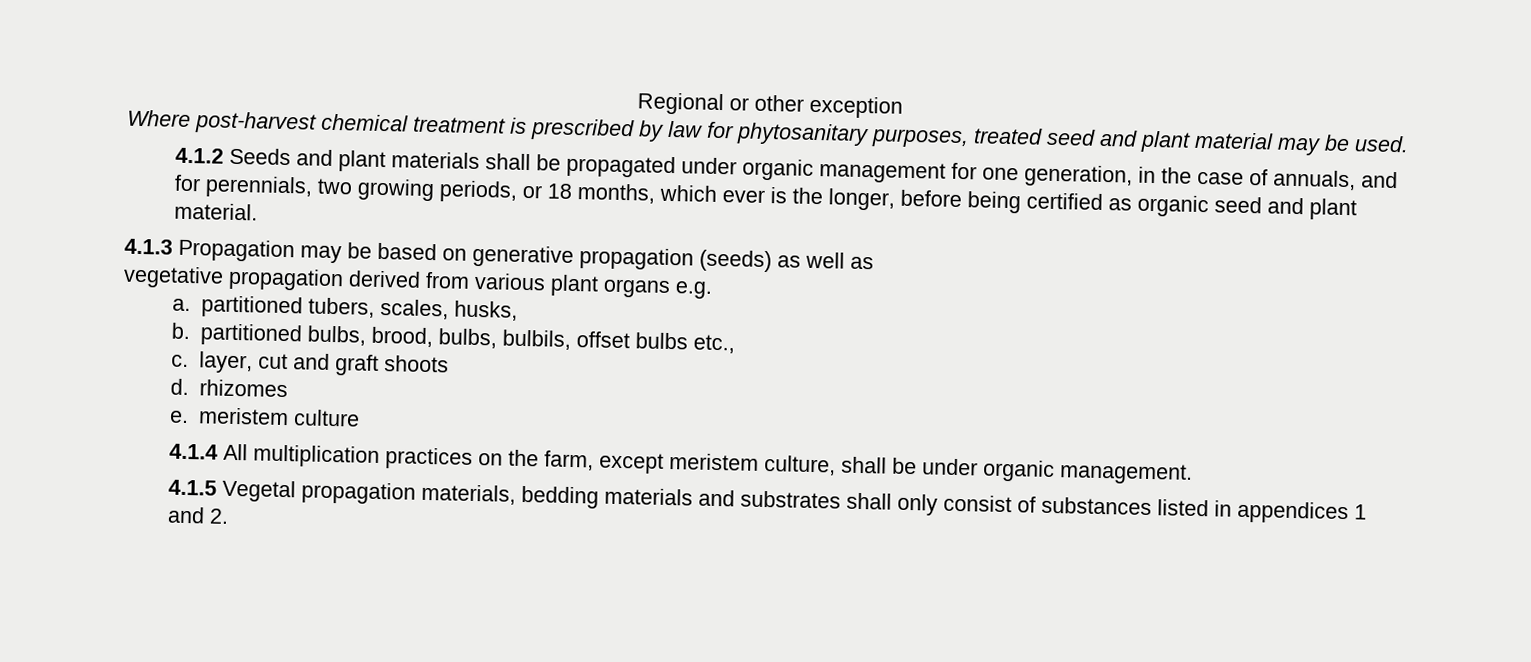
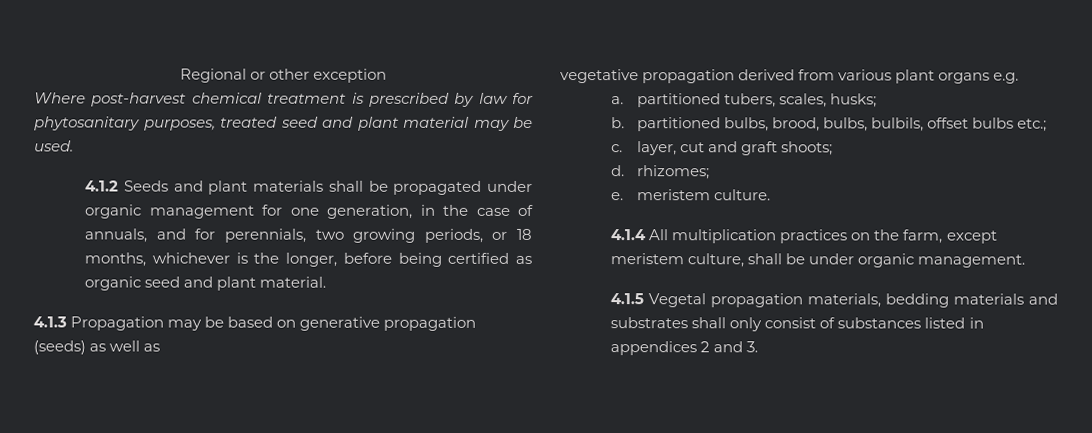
- 4.1.2 Seeds and plant materials shall be propagated under organic management for one generation, in the case of annuals, and for perennials, two growing periods, or 18 months, which ever is the longer, before being certified as organic seed and plant material.
+ 4.1.2 Seeds and plant materials shall be propagated under organic management for one generation, in the case of annuals, and for perennials, two growing periods, or 18 months, whichever is the longer, before being certified as organic seed and plant material.
- a. partitioned tubers, scales, husks,
+ a. partitioned tubers, scales, husks;
- b. partitioned bulbs, brood, bulbs, bulbils, offset bulbs etc.,
+ b. partitioned bulbs, brood, bulbs, bulbils, offset bulbs etc.;
- c. layer, cut and graft shoots
+ c. layer, cut and graft shoots;
- d. rhizomes
+ d. rhizomes;
- e. meristem culture
+ e. meristem culture.
- 4.1.5 Vegetal propagation materials, bedding materials and substrates shall only consist of substances listed in appendices 1 and 2.
+ 4.1.5 Vegetal propagation materials, bedding materials and substrates shall only consist of substances listed in appendices 2 and 3.

